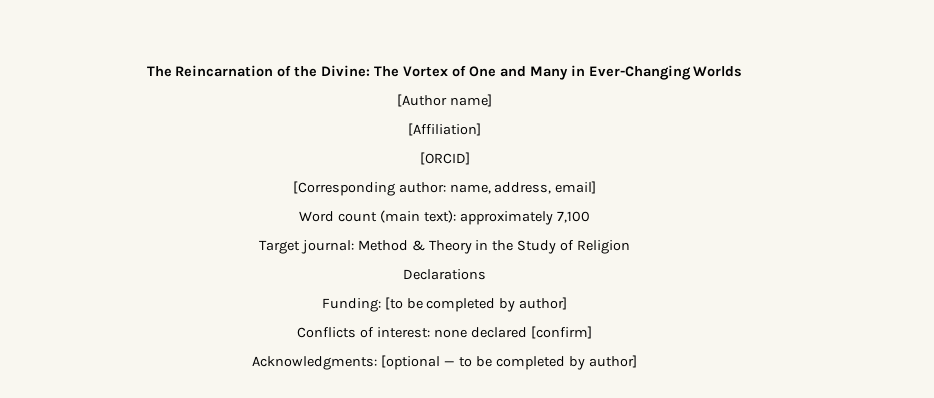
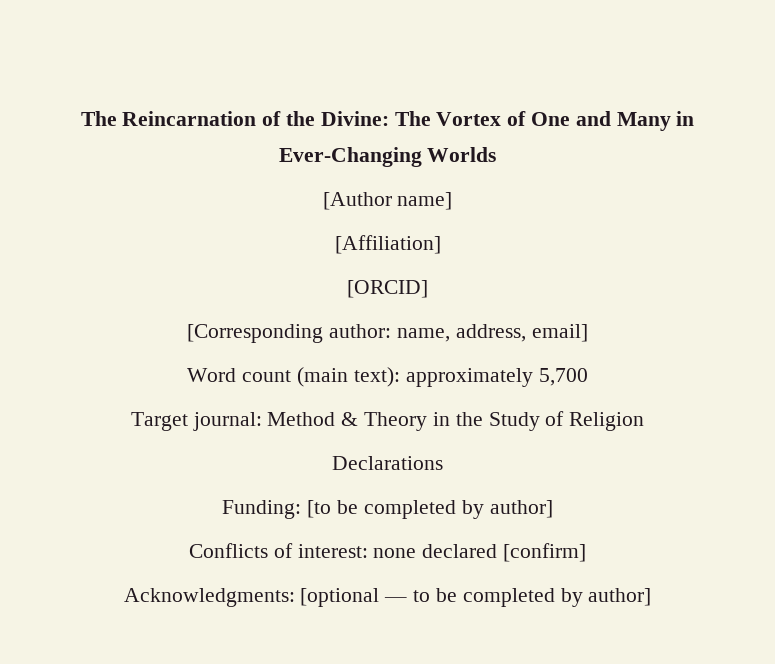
- Word count (main text): approximately 7,100
+ Word count (main text): approximately 5,700

